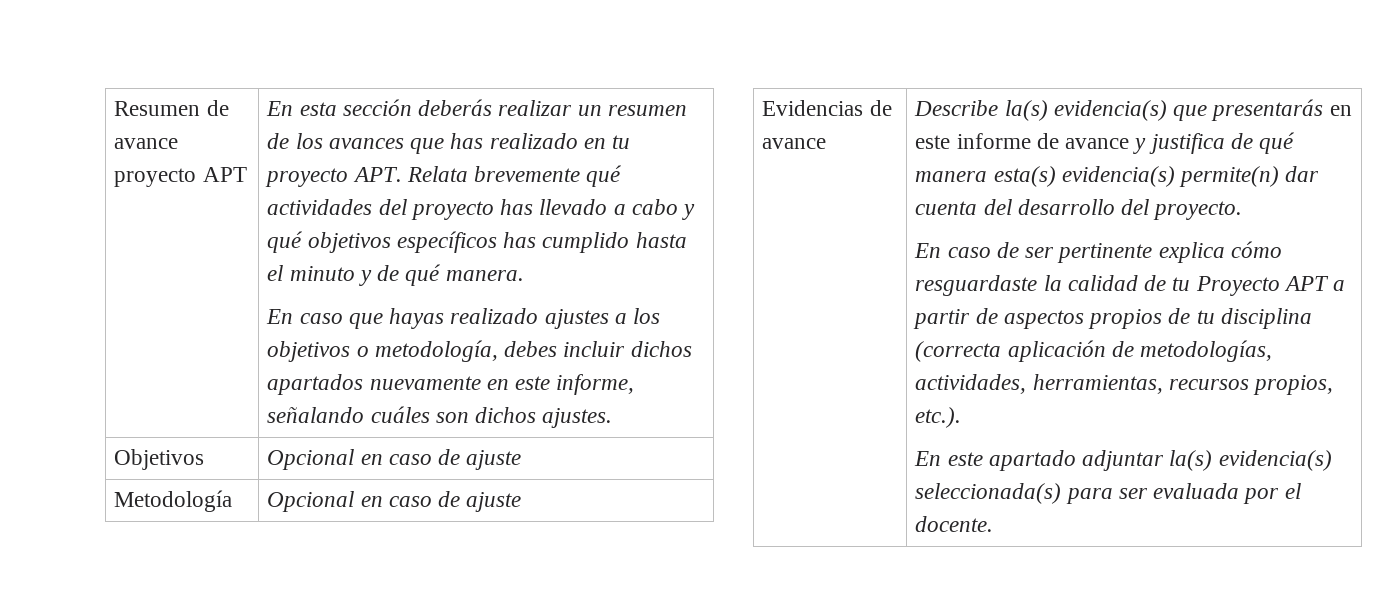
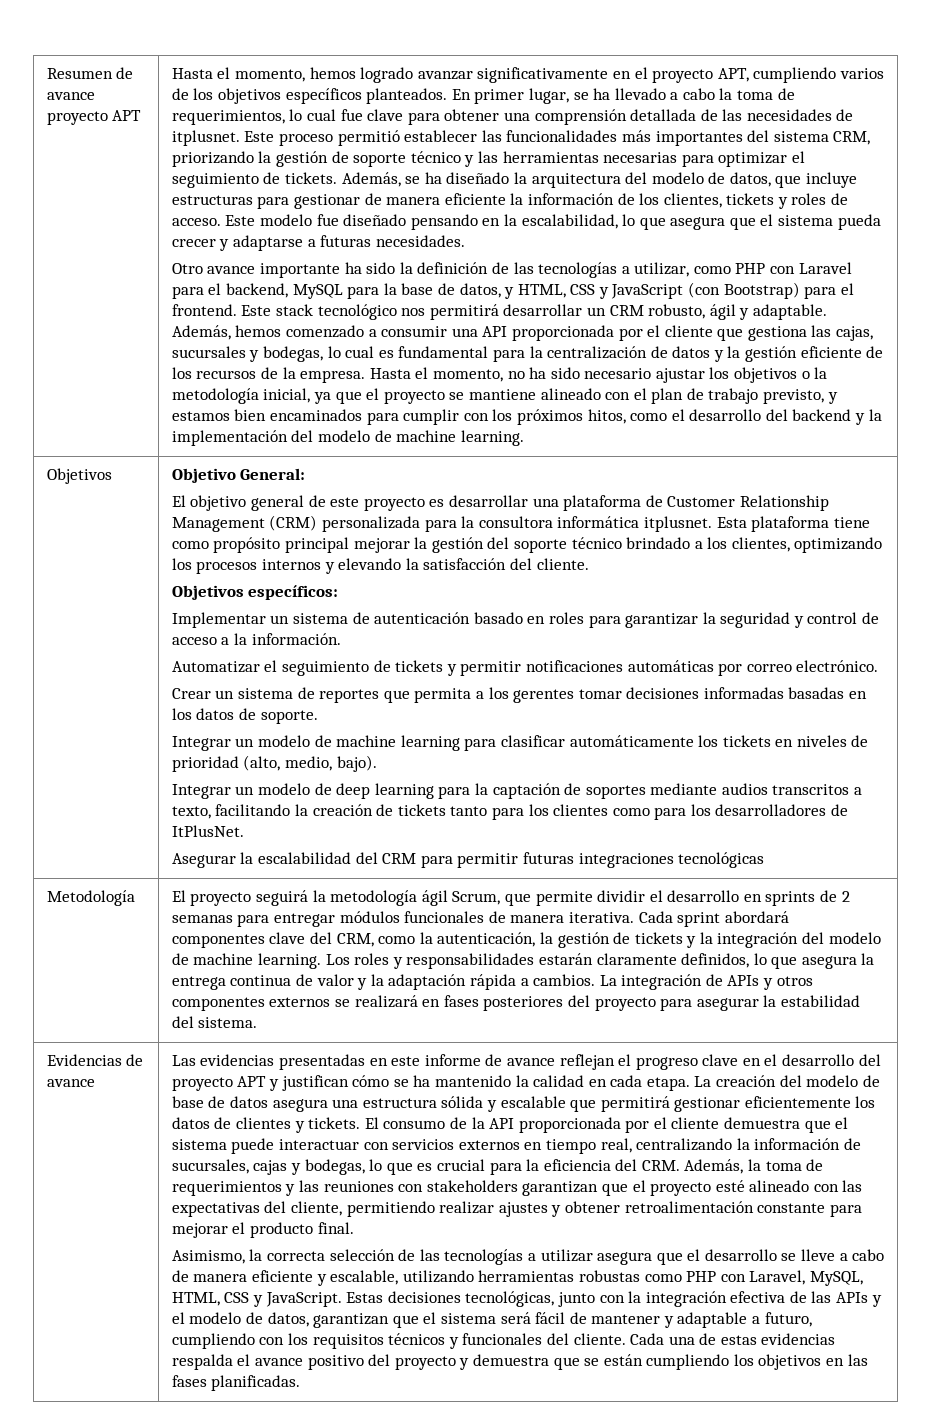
- En esta sección deberás realizar un resumen de los avances que has realizado en tu proyecto APT. Relata brevemente qué actividades del proyecto has llevado a cabo y qué objetivos específicos has cumplido hasta el minuto y de qué manera.
- En caso que hayas realizado ajustes a los objetivos o metodología, debes incluir dichos apartados nuevamente en este informe, señalando cuáles son dichos ajustes.
- Objetivos | Opcional en caso de ajuste
- Metodología | Opcional en caso de ajuste
- Evidencias de avance | Describe la(s) evidencia(s) que presentarás en este informe de avance y justifica de qué manera esta(s) evidencia(s) permite(n) dar cuenta del desarrollo del proyecto.
- En caso de ser pertinente explica cómo resguardaste la calidad de tu Proyecto APT a partir de aspectos propios de tu disciplina (correcta aplicación de metodologías, actividades, herramientas, recursos propios, etc.).
- En este apartado adjuntar la(s) evidencia(s) seleccionada(s) para ser evaluada por el docente.
+ Hasta el momento, hemos logrado avanzar significativamente en el proyecto APT, cumpliendo varios de los objetivos específicos planteados. En primer lugar, se ha llevado a cabo la toma de requerimientos, lo cual fue clave para obtener una comprensión detallada de las necesidades de itplusnet. Este proceso permitió establecer las funcionalidades más importantes del sistema CRM, priorizando la gestión de soporte técnico y las herramientas necesarias para optimizar el seguimiento de tickets. Además, se ha diseñado la arquitectura del modelo de datos, que incluye estructuras para gestionar de manera eficiente la información de los clientes, tickets y roles de acceso. Este modelo fue diseñado pensando en la escalabilidad, lo que asegura que el sistema pueda crecer y adaptarse a futuras necesidades.
+ Otro avance importante ha sido la definición de las tecnologías a utilizar, como PHP con Laravel para el backend, MySQL para la base de datos, y HTML, CSS y JavaScript (con Bootstrap) para el frontend. Este stack tecnológico nos permitirá desarrollar un CRM robusto, ágil y adaptable. Además, hemos comenzado a consumir una API proporcionada por el cliente que gestiona las cajas, sucursales y bodegas, lo cual es fundamental para la centralización de datos y la gestión eficiente de los recursos de la empresa. Hasta el momento, no ha sido necesario ajustar los objetivos o la metodología inicial, ya que el proyecto se mantiene alineado con el plan de trabajo previsto, y estamos bien encaminados para cumplir con los próximos hitos, como el desarrollo del backend y la implementación del modelo de machine learning.
+ Objetivos | Objetivo General:
+ El objetivo general de este proyecto es desarrollar una plataforma de Customer Relationship Management (CRM) personalizada para la consultora informática itplusnet. Esta plataforma tiene como propósito principal mejorar la gestión del soporte técnico brindado a los clientes, optimizando los procesos internos y elevando la satisfacción del cliente.
+ Objetivos específicos:
+ Implementar un sistema de autenticación basado en roles para garantizar la seguridad y control de acceso a la información.
+ Automatizar el seguimiento de tickets y permitir notificaciones automáticas por correo electrónico.
+ Crear un sistema de reportes que permita a los gerentes tomar decisiones informadas basadas en los datos de soporte.
+ Integrar un modelo de machine learning para clasificar automáticamente los tickets en niveles de prioridad (alto, medio, bajo).
+ Integrar un modelo de deep learning para la captación de soportes mediante audios transcritos a texto, facilitando la creación de tickets tanto para los clientes como para los desarrolladores de ItPlusNet.
+ Asegurar la escalabilidad del CRM para permitir futuras integraciones tecnológicas
+ Metodología | El proyecto seguirá la metodología ágil Scrum, que permite dividir el desarrollo en sprints de 2 semanas para entregar módulos funcionales de manera iterativa. Cada sprint abordará componentes clave del CRM, como la autenticación, la gestión de tickets y la integración del modelo de machine learning. Los roles y responsabilidades estarán claramente definidos, lo que asegura la entrega continua de valor y la adaptación rápida a cambios. La integración de APIs y otros componentes externos se realizará en fases posteriores del proyecto para asegurar la estabilidad del sistema.
+ Evidencias de avance | Las evidencias presentadas en este informe de avance reflejan el progreso clave en el desarrollo del proyecto APT y justifican cómo se ha mantenido la calidad en cada etapa. La creación del modelo de base de datos asegura una estructura sólida y escalable que permitirá gestionar eficientemente los datos de clientes y tickets. El consumo de la API proporcionada por el cliente demuestra que el sistema puede interactuar con servicios externos en tiempo real, centralizando la información de sucursales, cajas y bodegas, lo que es crucial para la eficiencia del CRM. Además, la toma de requerimientos y las reuniones con stakeholders garantizan que el proyecto esté alineado con las expectativas del cliente, permitiendo realizar ajustes y obtener retroalimentación constante para mejorar el producto final.
+ Asimismo, la correcta selección de las tecnologías a utilizar asegura que el desarrollo se lleve a cabo de manera eficiente y escalable, utilizando herramientas robustas como PHP con Laravel, MySQL, HTML, CSS y JavaScript. Estas decisiones tecnológicas, junto con la integración efectiva de las APIs y el modelo de datos, garantizan que el sistema será fácil de mantener y adaptable a futuro, cumpliendo con los requisitos técnicos y funcionales del cliente. Cada una de estas evidencias respalda el avance positivo del proyecto y demuestra que se están cumpliendo los objetivos en las fases planificadas.

